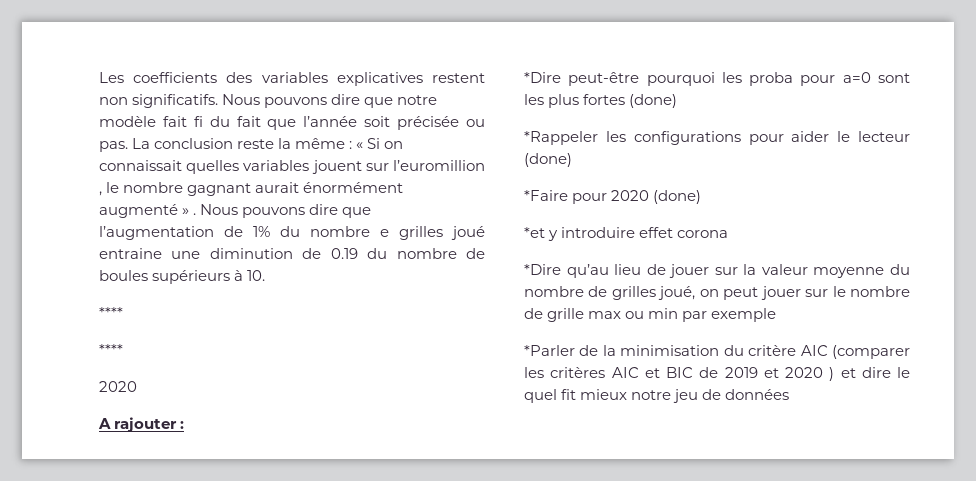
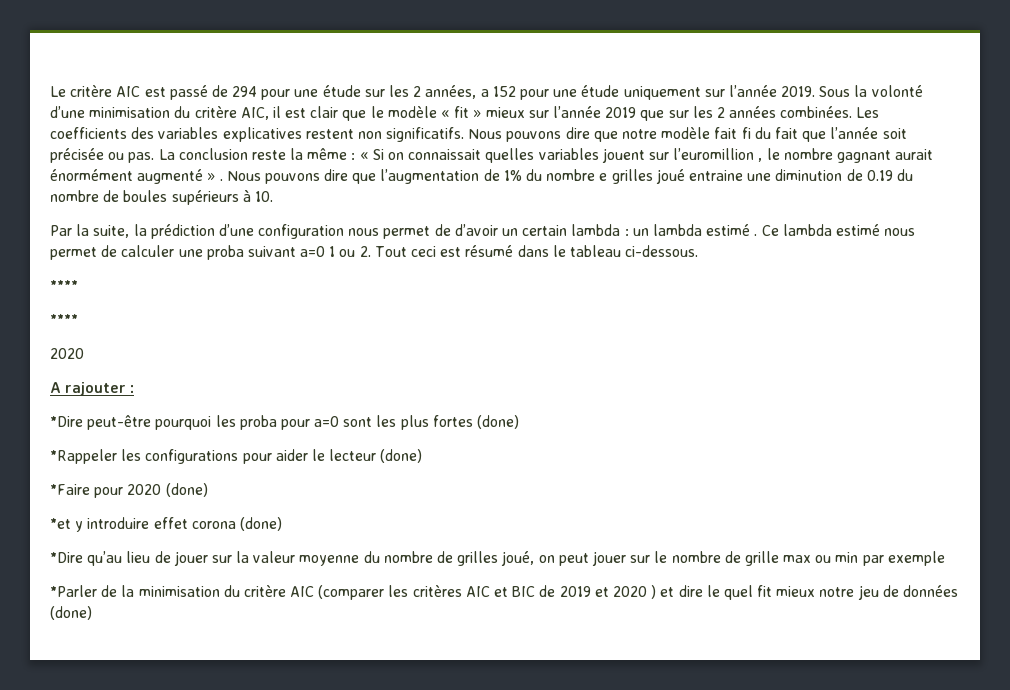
+ Le critère AIC est passé de 294 pour une étude sur les 2 années, a 152 pour une étude uniquement sur l’année 2019. Sous la volonté d’une minimisation du critère AIC, il est clair que le modèle « fit » mieux sur l’année 2019 que sur les 2 années combinées.
+ Par la suite, la prédiction d’une configuration nous permet de d’avoir un certain lambda : un lambda estimé . Ce lambda estimé nous permet de calculer une proba suivant a=0 1 ou 2. Tout ceci est résumé dans le tableau ci-dessous.
- *et y introduire effet corona
+ *et y introduire effet corona (done)
- *Parler de la minimisation du critère AIC (comparer les critères AIC et BIC de 2019 et 2020 ) et dire le quel fit mieux notre jeu de données
+ *Parler de la minimisation du critère AIC (comparer les critères AIC et BIC de 2019 et 2020 ) et dire le quel fit mieux notre jeu de données (done)

